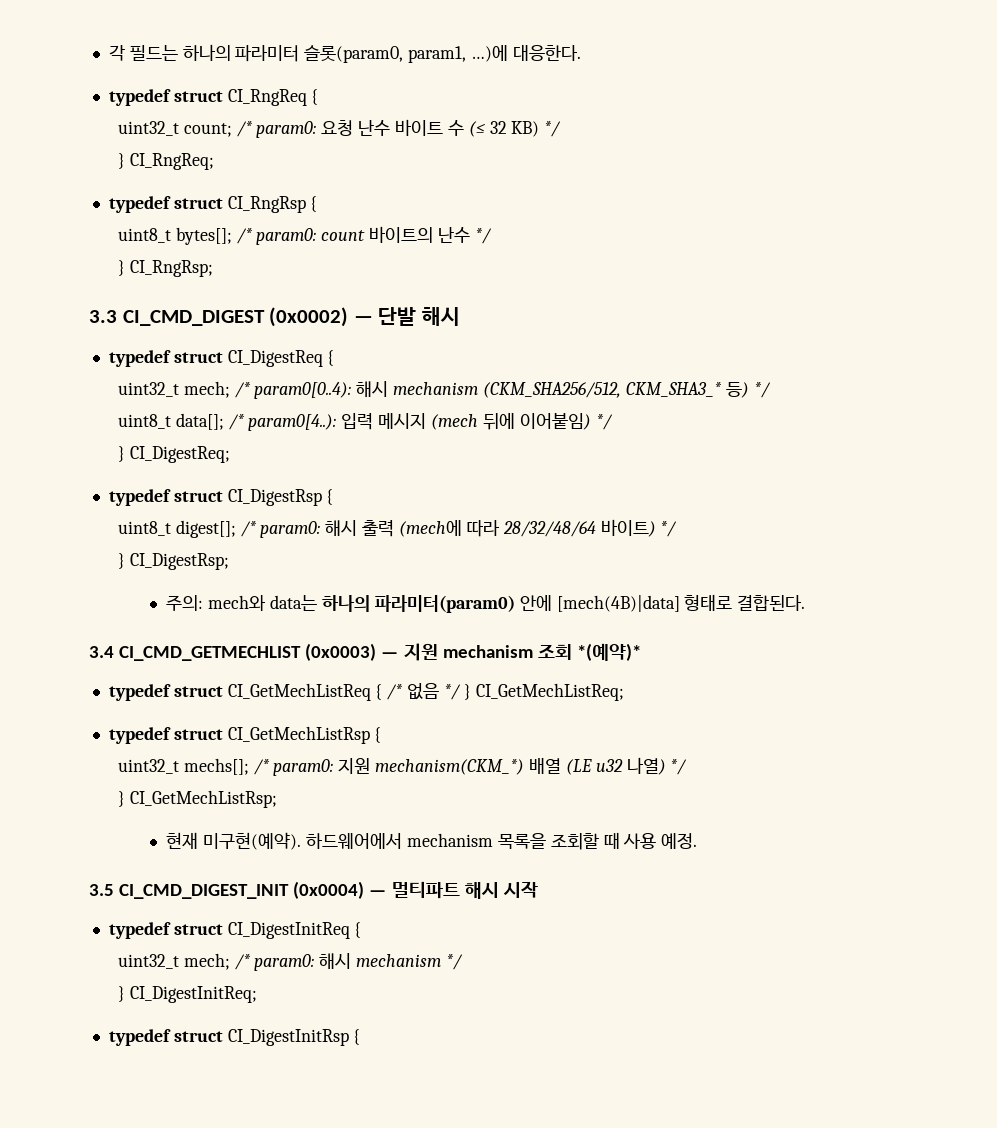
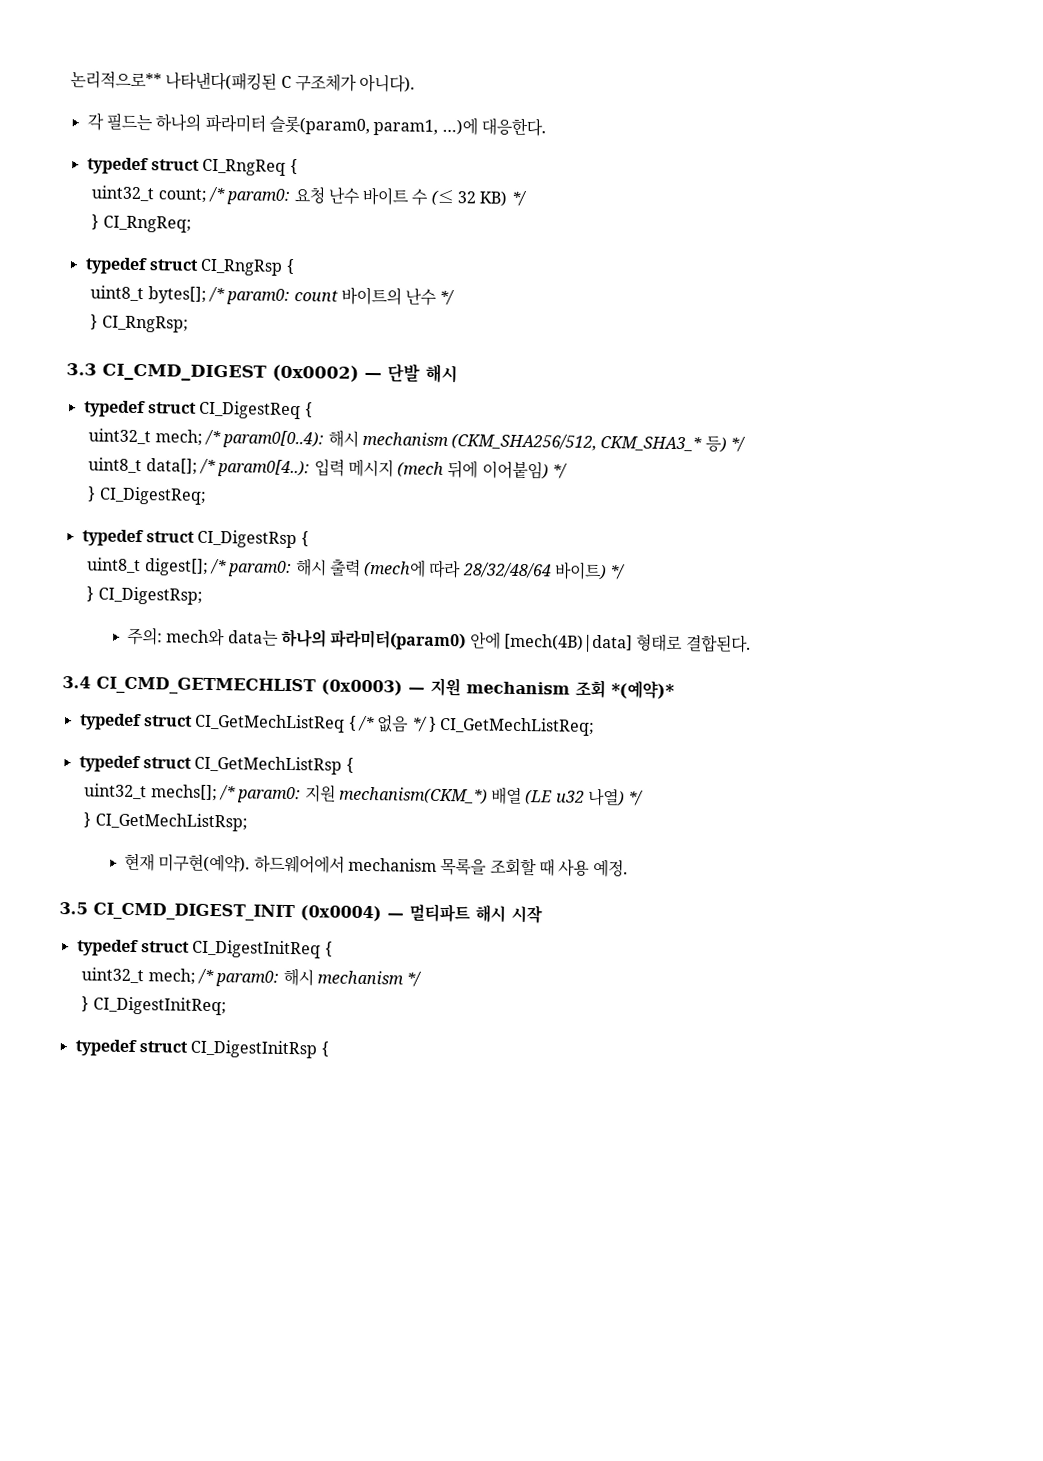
+ 논리적으로** 나타낸다(패킹된 C 구조체가 아니다).

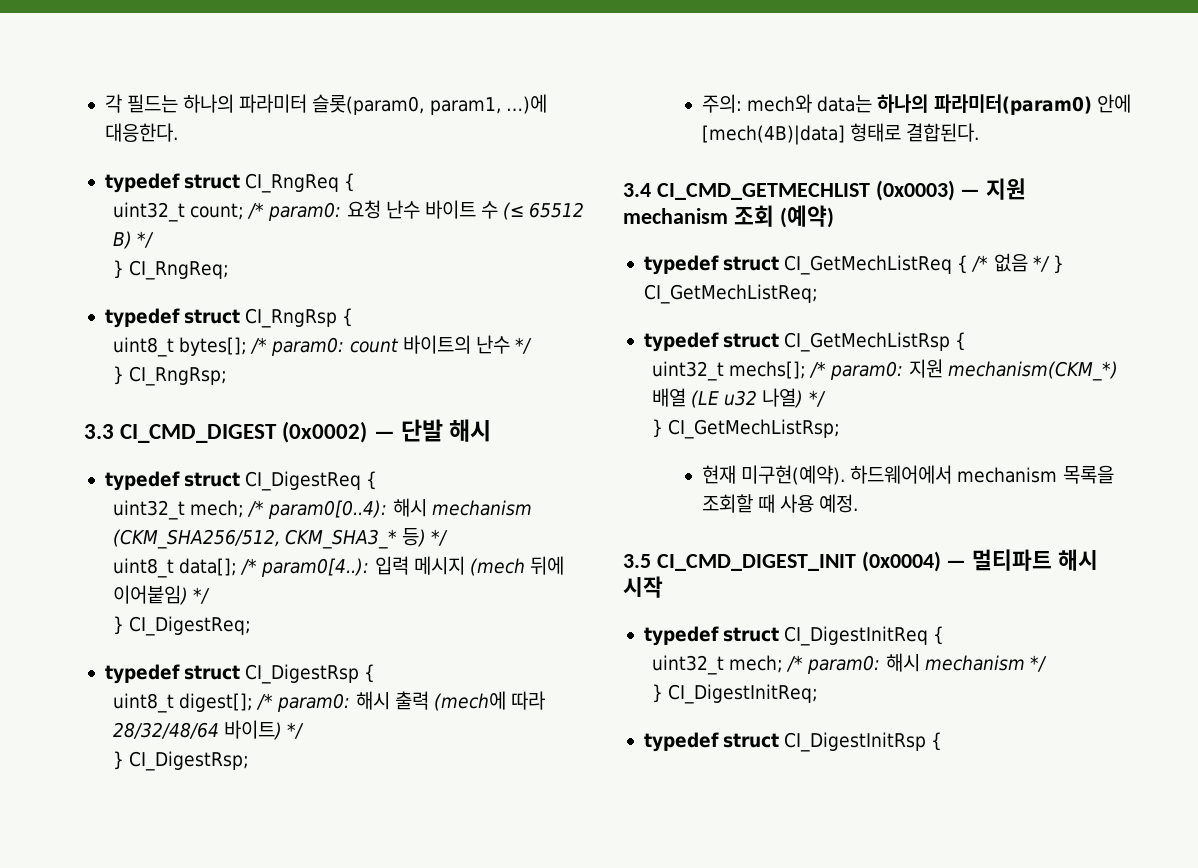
- 논리적으로** 나타낸다(패킹된 C 구조체가 아니다).
- uint32_t count; /* param0: 요청 난수 바이트 수 (≤ 32 KB) */
+ uint32_t count; /* param0: 요청 난수 바이트 수 (≤ 65512 B) */
- 3.4 CI_CMD_GETMECHLIST (0x0003) — 지원 mechanism 조회 *(예약)*
+ 3.4 CI_CMD_GETMECHLIST (0x0003) — 지원 mechanism 조회 (예약)

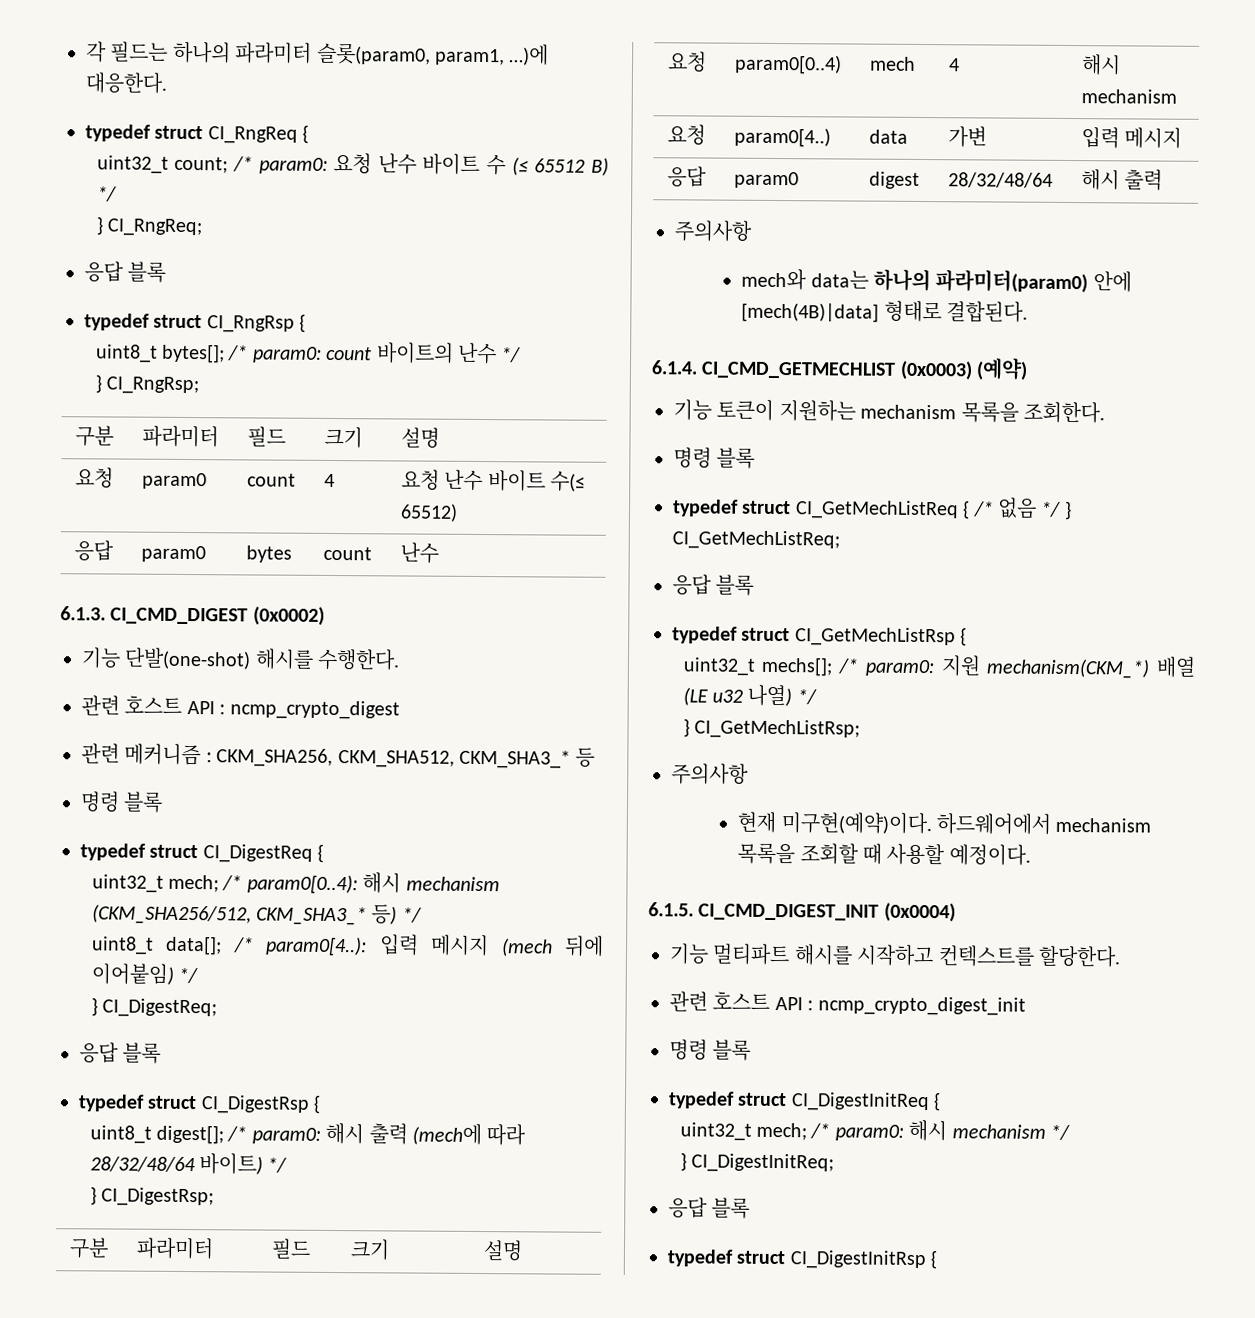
  } CI_RngReq;
+ 응답 블록
  } CI_RngRsp;
- 3.3 CI_CMD_DIGEST (0x0002) — 단발 해시
+ 구분 | 파라미터 | 필드 | 크기 | 설명
+ 요청 | param0 | count | 4 | 요청 난수 바이트 수(≤ 65512)
+ 응답 | param0 | bytes | count | 난수
+ 6.1.3. CI_CMD_DIGEST (0x0002)
+ 기능 단발(one-shot) 해시를 수행한다.
+ 관련 호스트 API : ncmp_crypto_digest
+ 관련 메커니즘 : CKM_SHA256, CKM_SHA512, CKM_SHA3_* 등
+ 명령 블록
  } CI_DigestReq;
+ 응답 블록
  } CI_DigestRsp;
- 주의: mech와 data는 하나의 파라미터(param0) 안에 [mech(4B)|data] 형태로 결합된다.
+ 구분 | 파라미터 | 필드 | 크기 | 설명
+ 요청 | param0[0..4) | mech | 4 | 해시 mechanism
+ 요청 | param0[4..) | data | 가변 | 입력 메시지
+ 응답 | param0 | digest | 28/32/48/64 | 해시 출력
+ 주의사항
+ mech와 data는 하나의 파라미터(param0) 안에 [mech(4B)|data] 형태로 결합된다.
- 3.4 CI_CMD_GETMECHLIST (0x0003) — 지원 mechanism 조회 (예약)
+ 6.1.4. CI_CMD_GETMECHLIST (0x0003) (예약)
+ 기능 토큰이 지원하는 mechanism 목록을 조회한다.
+ 명령 블록
  typedef struct CI_GetMechListReq { /* 없음 */ } CI_GetMechListReq;
+ 응답 블록
  } CI_GetMechListRsp;
+ 주의사항
- 현재 미구현(예약).
+ 현재 미구현(예약)이다.
- 하드웨어에서 mechanism 목록을 조회할 때 사용 예정.
- 3.5 CI_CMD_DIGEST_INIT (0x0004) — 멀티파트 해시 시작
+ 하드웨어에서 mechanism 목록을 조회할 때 사용할 예정이다.
+ 6.1.5. CI_CMD_DIGEST_INIT (0x0004)
+ 기능 멀티파트 해시를 시작하고 컨텍스트를 할당한다.
+ 관련 호스트 API : ncmp_crypto_digest_init
+ 명령 블록
  } CI_DigestInitReq;
+ 응답 블록

